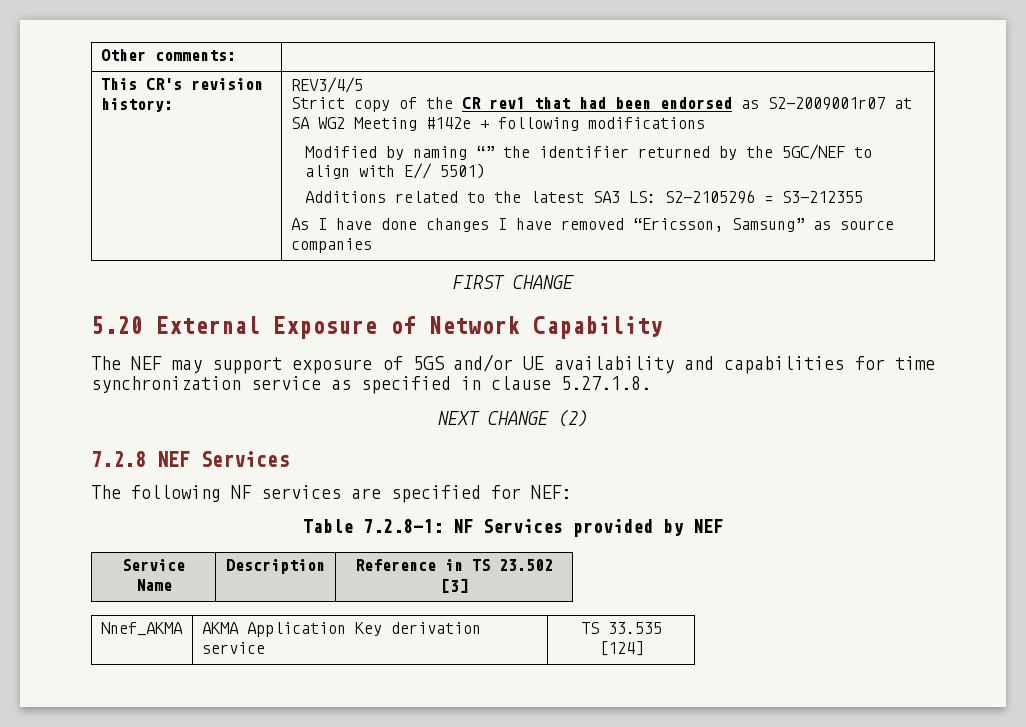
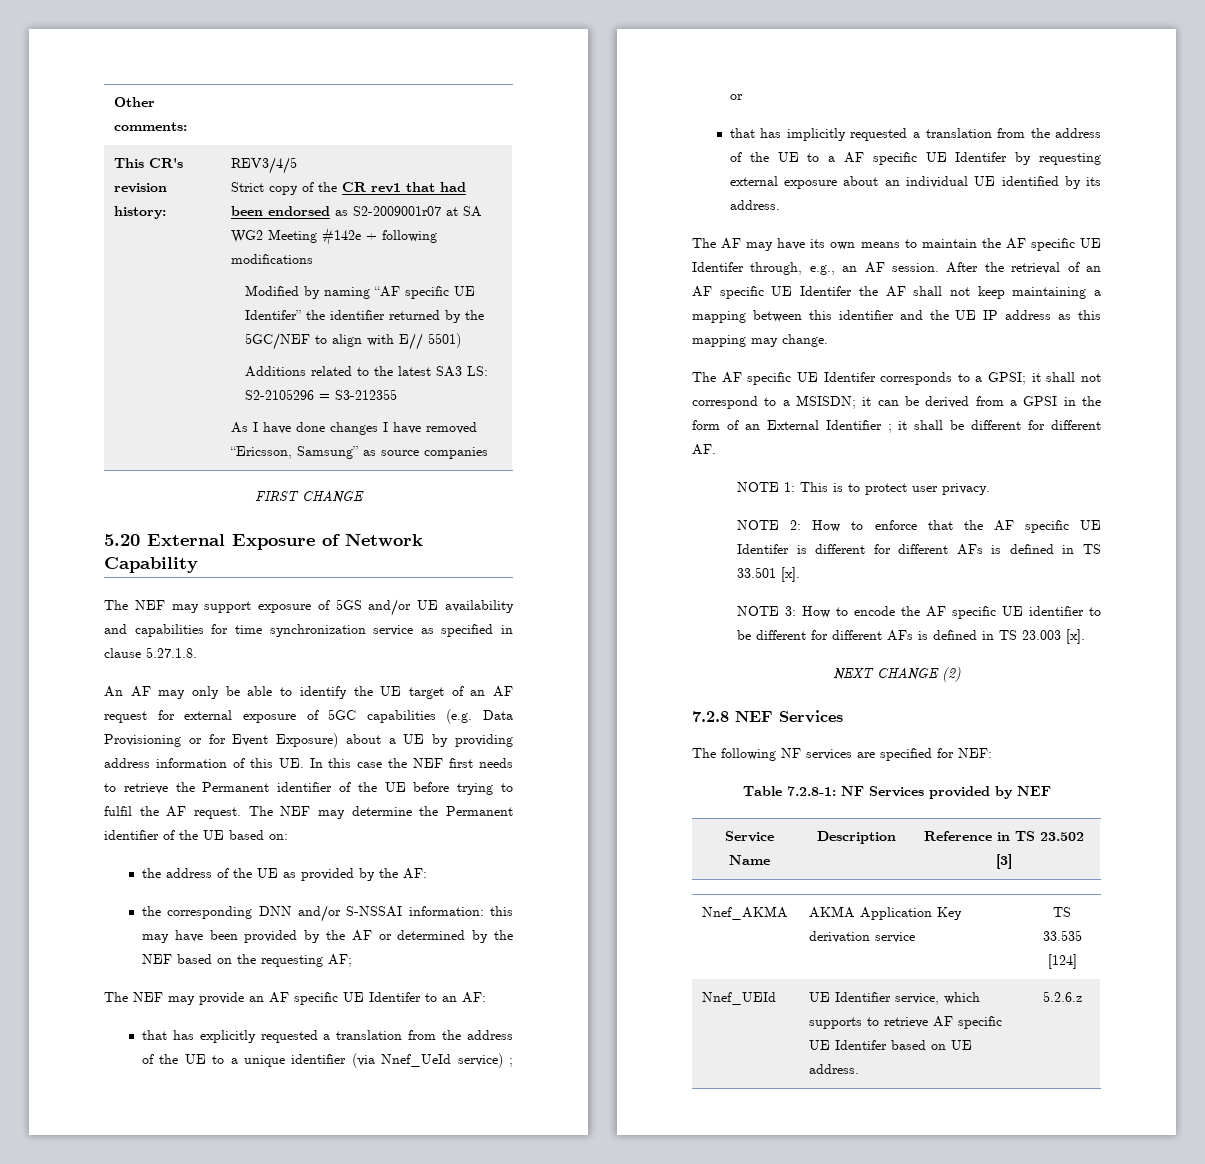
- Modified by naming “” the identifier returned by the 5GC/NEF to align with E// 5501)
+ Modified by naming “AF specific UE Identifer” the identifier returned by the 5GC/NEF to align with E// 5501)
+ An AF may only be able to identify the UE target of an AF request for external exposure of 5GC capabilities (e.g. Data Provisioning or for Event Exposure) about a UE by providing address information of this UE. In this case the NEF first needs to retrieve the Permanent identifier of the UE before trying to fulfil the AF request. The NEF may determine the Permanent identifier of the UE based on:
+ the address of the UE as provided by the AF:
+ the corresponding DNN and/or S-NSSAI information: this may have been provided by the AF or determined by the NEF based on the requesting AF;
+ The NEF may provide an AF specific UE Identifer to an AF:
+ that has explicitly requested a translation from the address of the UE to a unique identifier (via Nnef_UeId service) ; or
+ that has implicitly requested a translation from the address of the UE to a AF specific UE Identifer by requesting external exposure about an individual UE identified by its address.
+ The AF may have its own means to maintain the AF specific UE Identifer through, e.g., an AF session. After the retrieval of an AF specific UE Identifer the AF shall not keep maintaining a mapping between this identifier and the UE IP address as this mapping may change.
+ The AF specific UE Identifer corresponds to a GPSI; it shall not correspond to a MSISDN; it can be derived from a GPSI in the form of an External Identifier ; it shall be different for different AF.
+ NOTE 1: This is to protect user privacy.
+ NOTE 2: How to enforce that the AF specific UE Identifer is different for different AFs is defined in TS 33.501 [x].
+ NOTE 3: How to encode the AF specific UE identifier to be different for different AFs is defined in TS 23.003 [x].
+ Nnef_UEId | UE Identifier service, which supports to retrieve AF specific UE Identifer based on UE address. | 5.2.6.z

